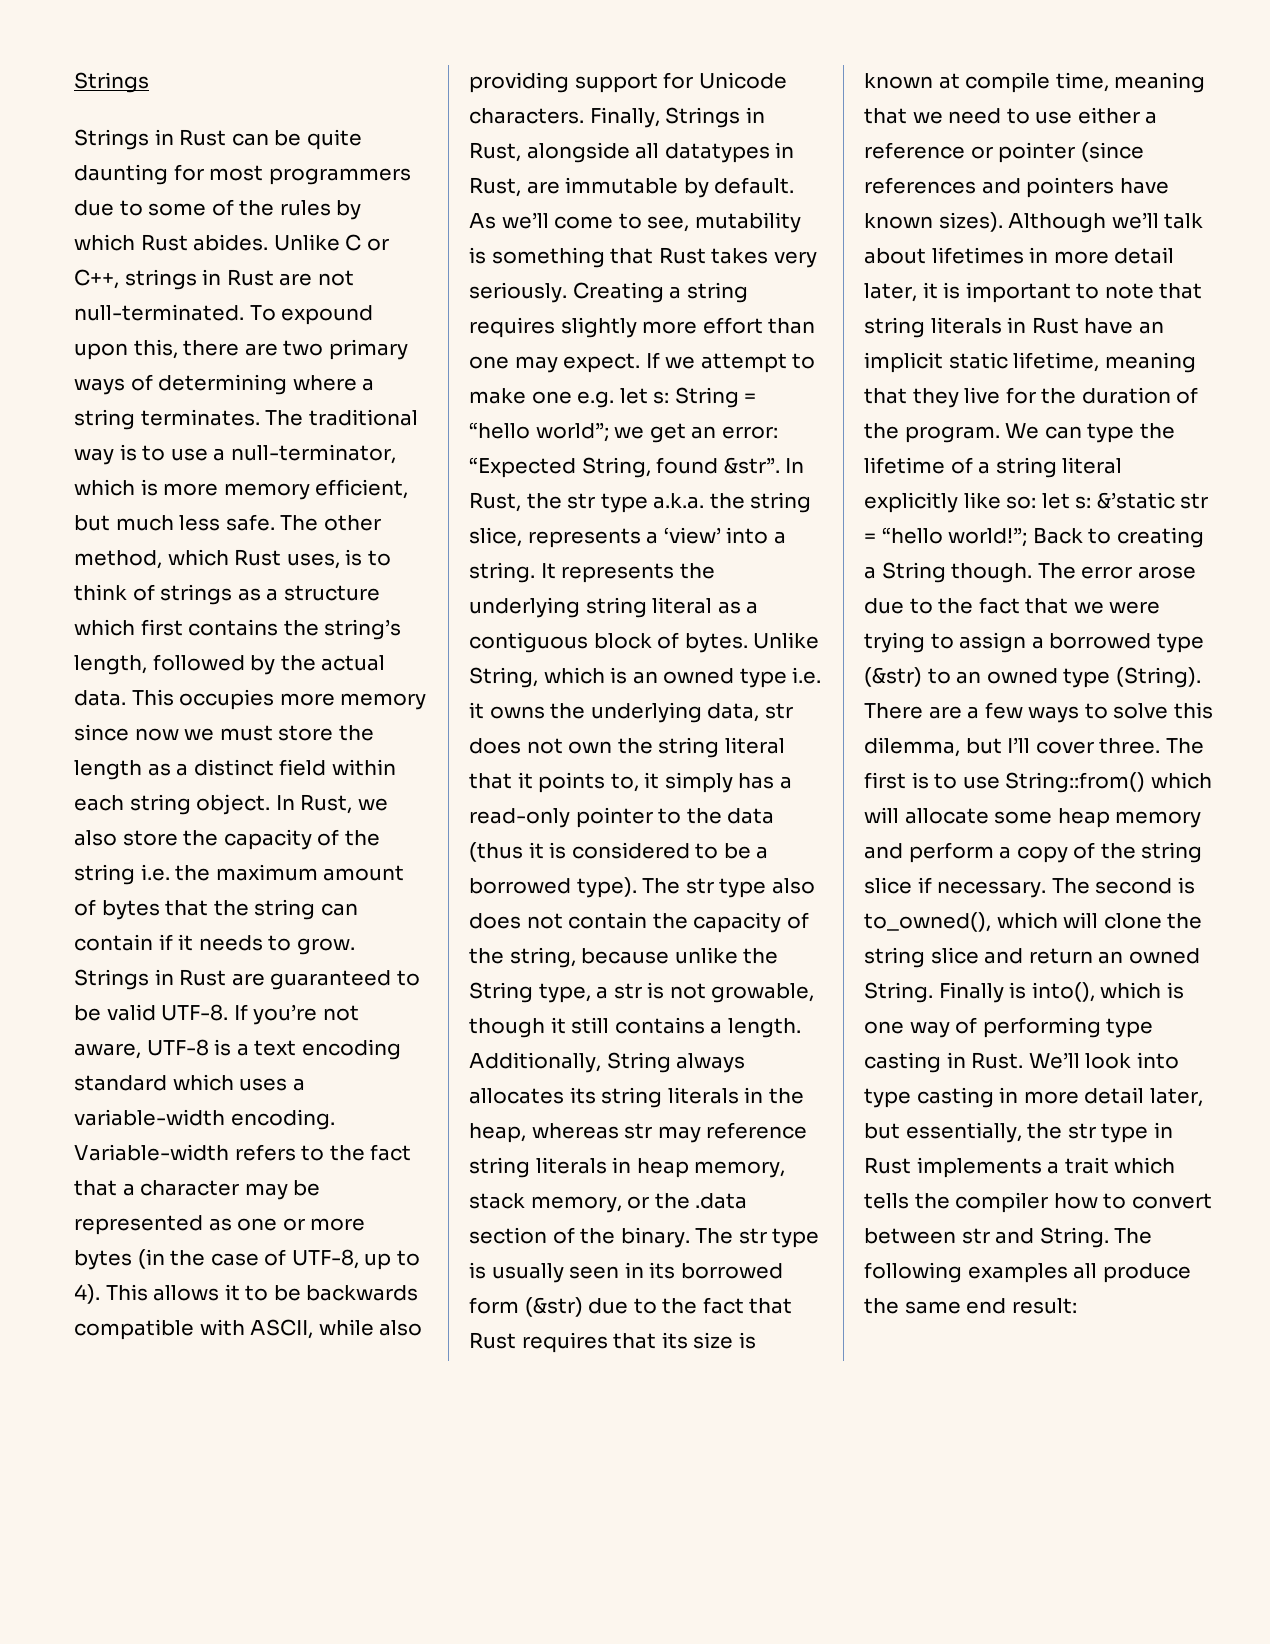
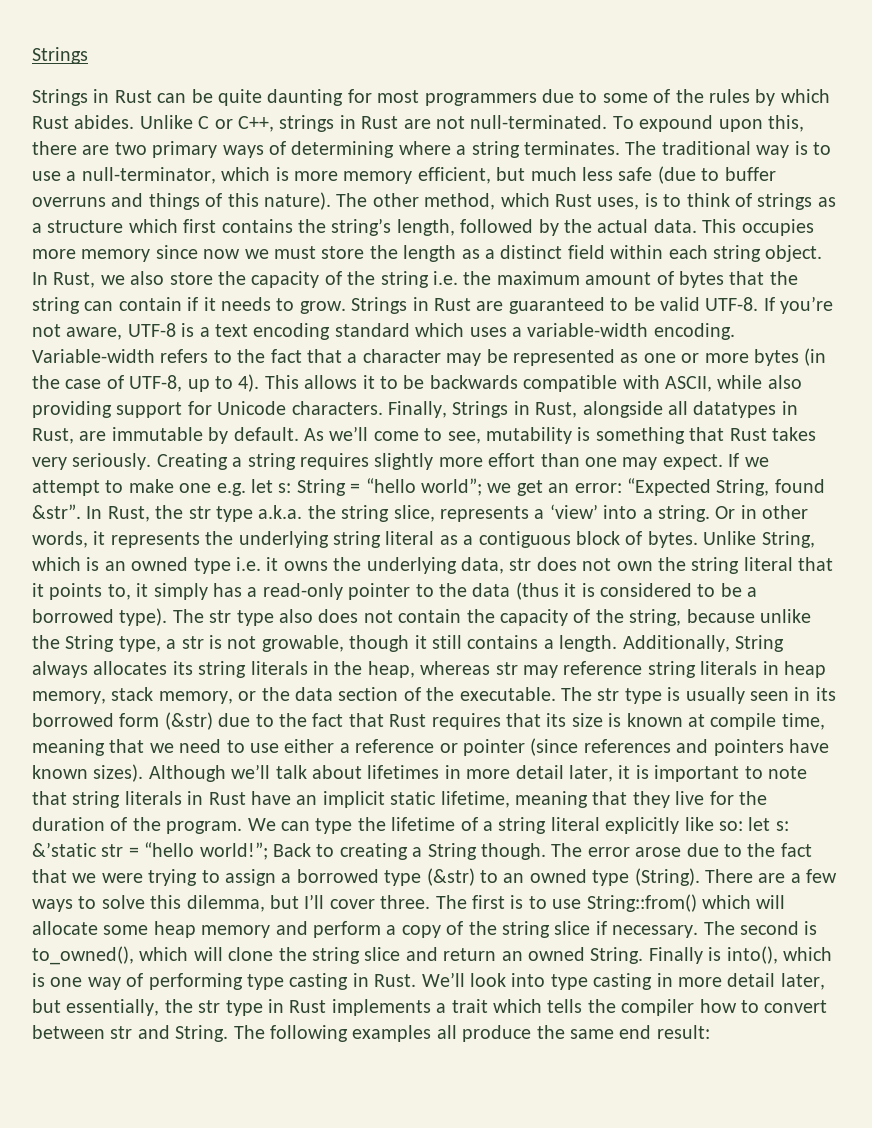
- The traditional way is to use a null-terminator, which is more memory efficient, but much less safe.
+ The traditional way is to use a null-terminator, which is more memory efficient, but much less safe (due to buffer overruns and things of this nature).
- It represents the underlying string literal as a contiguous block of bytes.
+ Or in other words, it represents the underlying string literal as a contiguous block of bytes.
- Additionally, String always allocates its string literals in the heap, whereas str may reference string literals in heap memory, stack memory, or the .data section of the binary.
+ Additionally, String always allocates its string literals in the heap, whereas str may reference string literals in heap memory, stack memory, or the data section of the executable.

